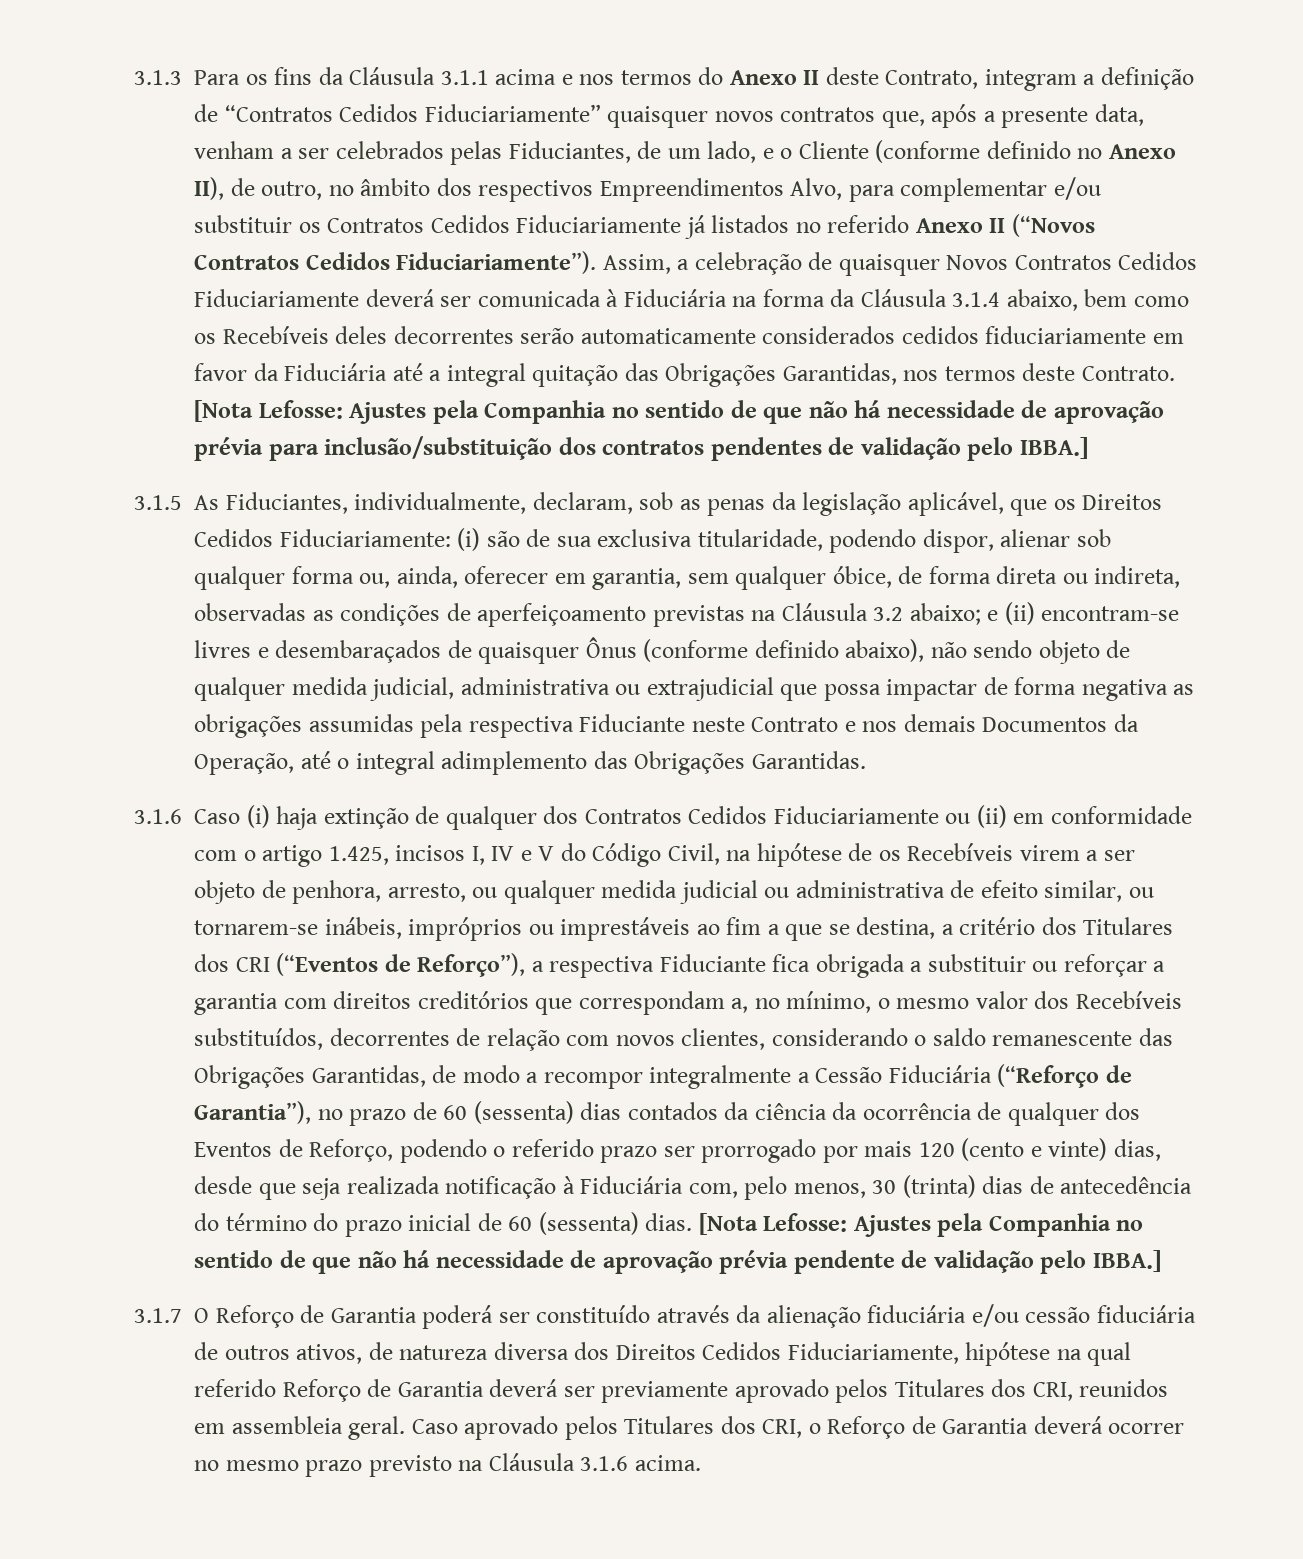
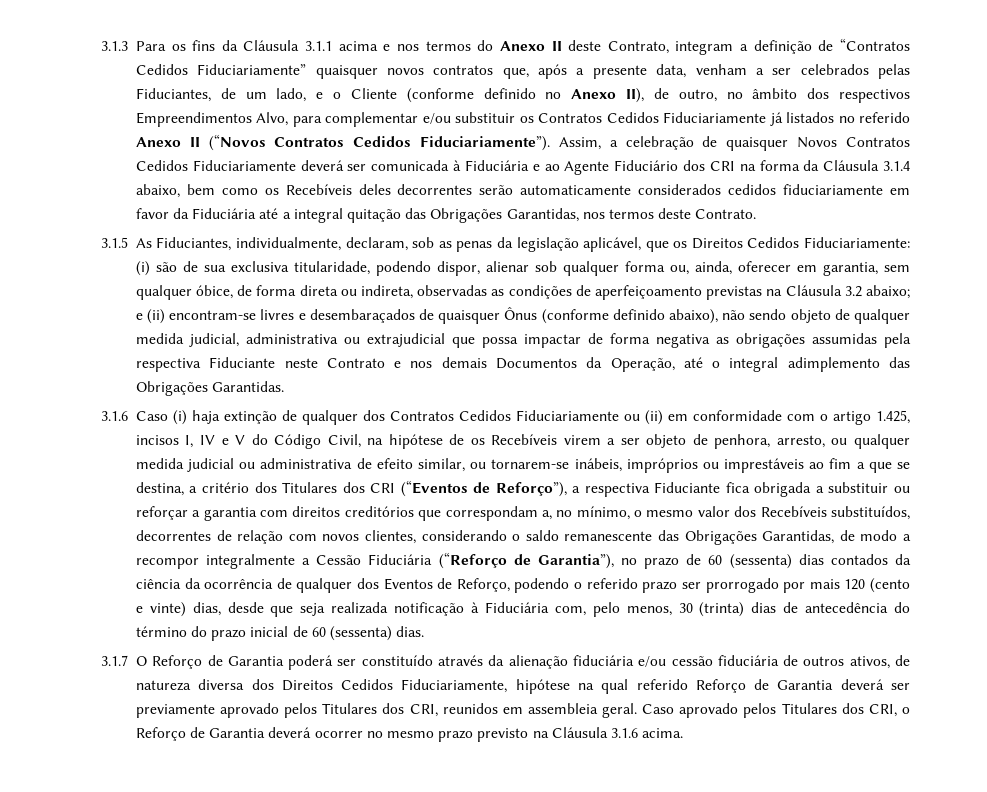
- Assim, a celebração de quaisquer Novos Contratos Cedidos Fiduciariamente deverá ser comunicada à Fiduciária na forma da Cláusula 3.1.4 abaixo, bem como os Recebíveis deles decorrentes serão automaticamente considerados cedidos fiduciariamente em favor da Fiduciária até a integral quitação das Obrigações Garantidas, nos termos deste Contrato. [Nota Lefosse: Ajustes pela Companhia no sentido de que não há necessidade de aprovação prévia para inclusão/substituição dos contratos pendentes de validação pelo IBBA.]
+ Assim, a celebração de quaisquer Novos Contratos Cedidos Fiduciariamente deverá ser comunicada à Fiduciária e ao Agente Fiduciário dos CRI na forma da Cláusula 3.1.4 abaixo, bem como os Recebíveis deles decorrentes serão automaticamente considerados cedidos fiduciariamente em favor da Fiduciária até a integral quitação das Obrigações Garantidas, nos termos deste Contrato.
- [Nota Lefosse: Ajustes pela Companhia no sentido de que não há necessidade de aprovação prévia pendente de validação pelo IBBA.]

